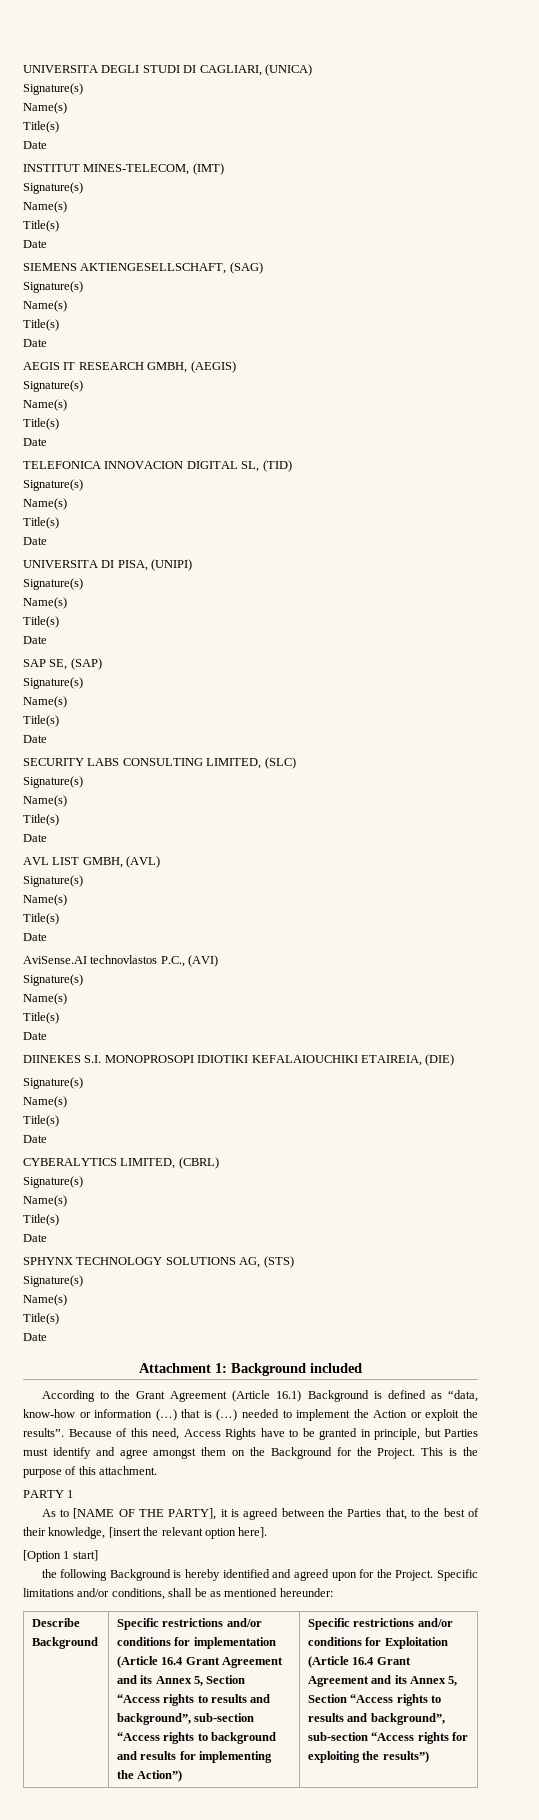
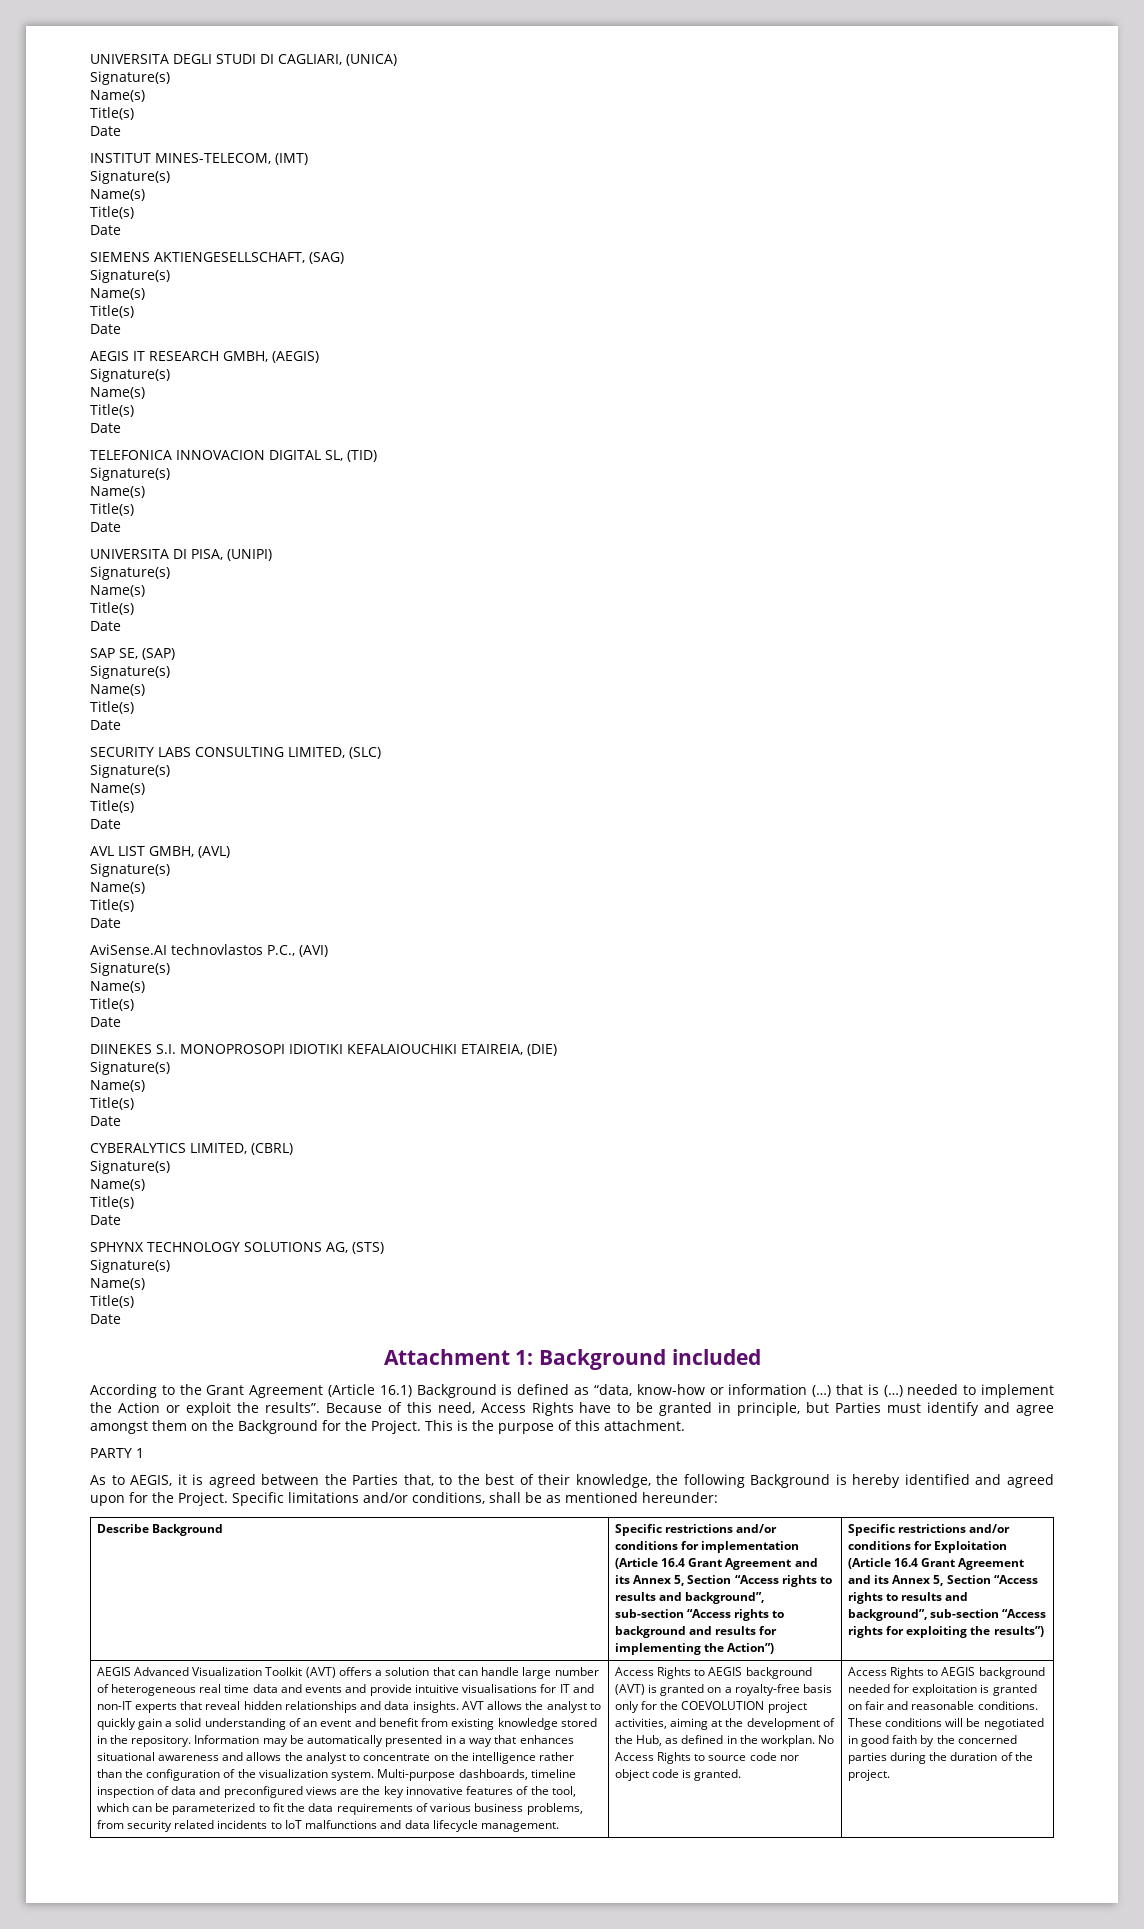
- As to [NAME OF THE PARTY], it is agreed between the Parties that, to the best of their knowledge, [insert the relevant option here].
- [Option 1 start]
- the following Background is hereby identified and agreed upon for the Project.
+ As to AEGIS, it is agreed between the Parties that, to the best of their knowledge, the following Background is hereby identified and agreed upon for the Project.
+ AEGIS Advanced Visualization Toolkit (AVT) offers a solution that can handle large number of heterogeneous real time data and events and provide intuitive visualisations for IT and non-IT experts that reveal hidden relationships and data insights. AVT allows the analyst to quickly gain a solid understanding of an event and benefit from existing knowledge stored in the repository. Information may be automatically presented in a way that enhances situational awareness and allows the analyst to concentrate on the intelligence rather than the configuration of the visualization system. Multi-purpose dashboards, timeline inspection of data and preconfigured views are the key innovative features of the tool, which can be parameterized to fit the data requirements of various business problems, from security related incidents to IoT malfunctions and data lifecycle management. | Access Rights to AEGIS background (AVT) is granted on a royalty-free basis only for the COEVOLUTION project activities, aiming at the development of the Hub, as defined in the workplan. No Access Rights to source code nor object code is granted. | Access Rights to AEGIS background needed for exploitation is granted on fair and reasonable conditions. These conditions will be negotiated in good faith by the concerned parties during the duration of the project.

